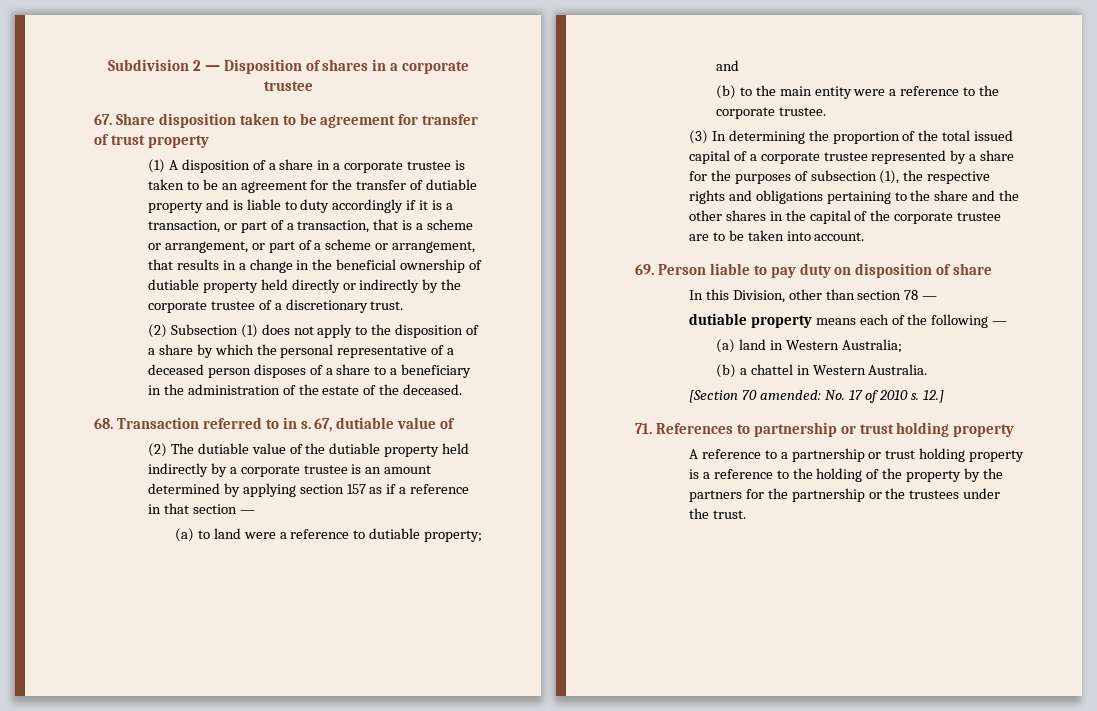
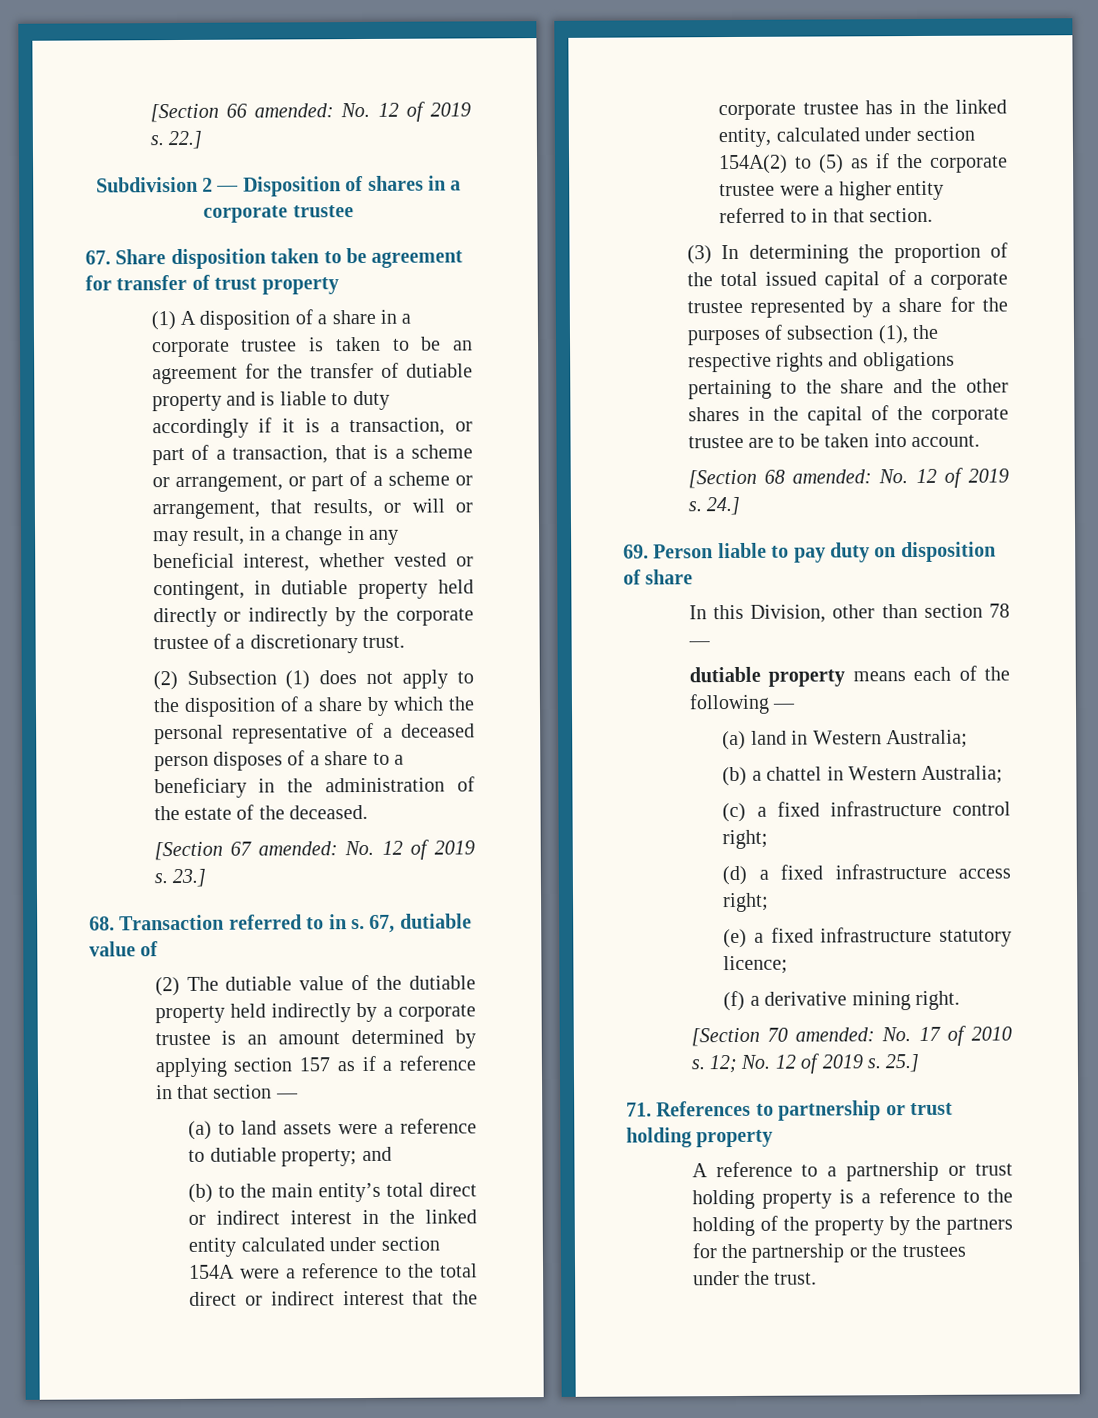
+ [Section 66 amended: No. 12 of 2019 s. 22.]
- (1) A disposition of a share in a corporate trustee is taken to be an agreement for the transfer of dutiable property and is liable to duty accordingly if it is a transaction, or part of a transaction, that is a scheme or arrangement, or part of a scheme or arrangement, that results in a change in the beneficial ownership of dutiable property held directly or indirectly by the corporate trustee of a discretionary trust.
+ (1) A disposition of a share in a corporate trustee is taken to be an agreement for the transfer of dutiable property and is liable to duty accordingly if it is a transaction, or part of a transaction, that is a scheme or arrangement, or part of a scheme or arrangement, that results, or will or may result, in a change in any beneficial interest, whether vested or contingent, in dutiable property held directly or indirectly by the corporate trustee of a discretionary trust.
+ [Section 67 amended: No. 12 of 2019 s. 23.]
- (a) to land were a reference to dutiable property; and
+ (a) to land assets were a reference to dutiable property; and
- (b) to the main entity were a reference to the corporate trustee.
+ (b) to the main entity’s total direct or indirect interest in the linked entity calculated under section 154A were a reference to the total direct or indirect interest that the corporate trustee has in the linked entity, calculated under section 154A(2) to (5) as if the corporate trustee were a higher entity referred to in that section.
+ [Section 68 amended: No. 12 of 2019 s. 24.]
- (b) a chattel in Western Australia.
+ (b) a chattel in Western Australia;
+ (c) a fixed infrastructure control right;
+ (d) a fixed infrastructure access right;
+ (e) a fixed infrastructure statutory licence;
+ (f) a derivative mining right.
- 12.]
+ 12; No. 12 of 2019 s. 25.]

